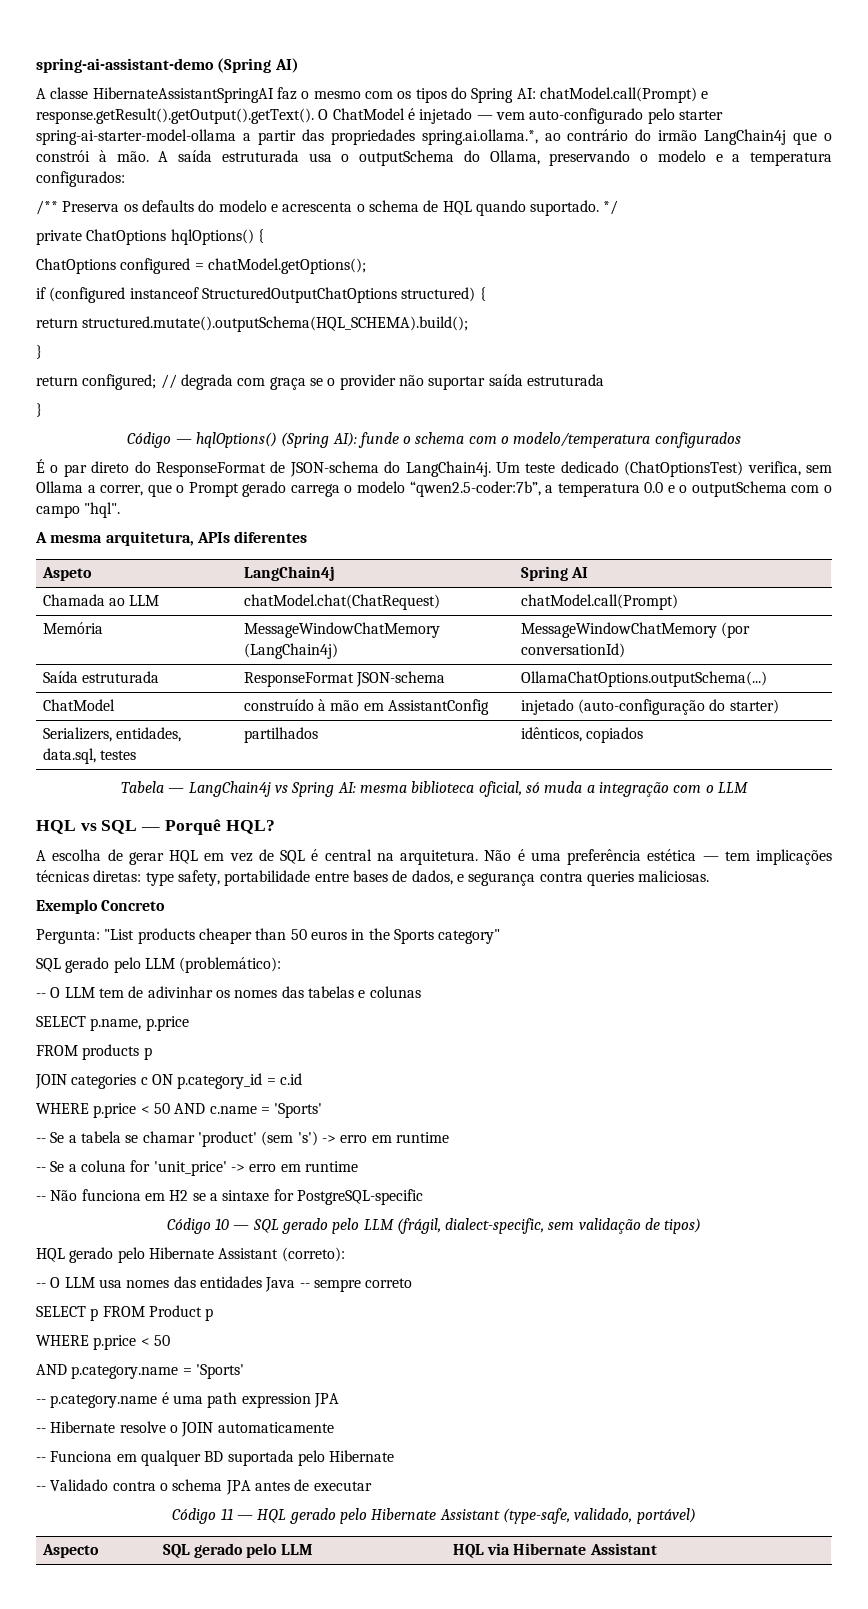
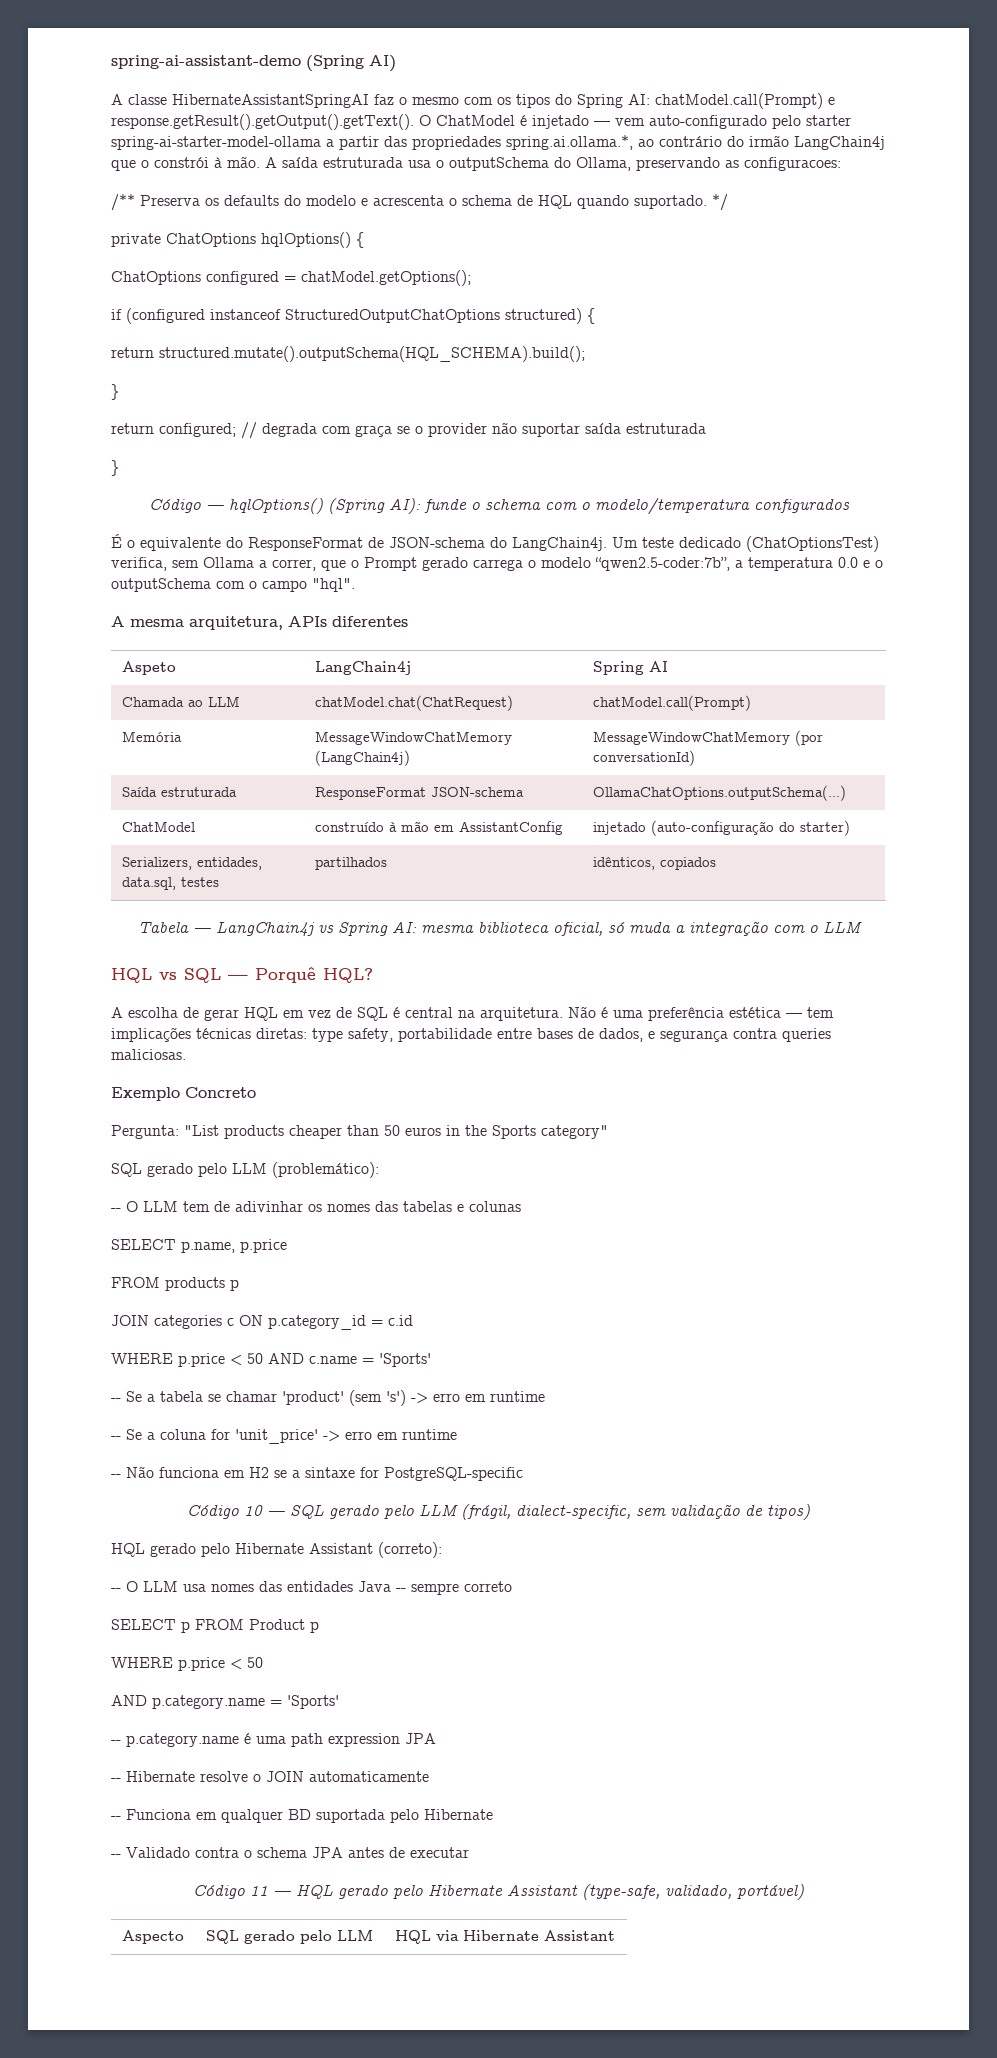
- A saída estruturada usa o outputSchema do Ollama, preservando o modelo e a temperatura configurados:
+ A saída estruturada usa o outputSchema do Ollama, preservando as configuracoes:
- É o par direto do ResponseFormat de JSON-schema do LangChain4j.
+ É o equivalente do ResponseFormat de JSON-schema do LangChain4j.

